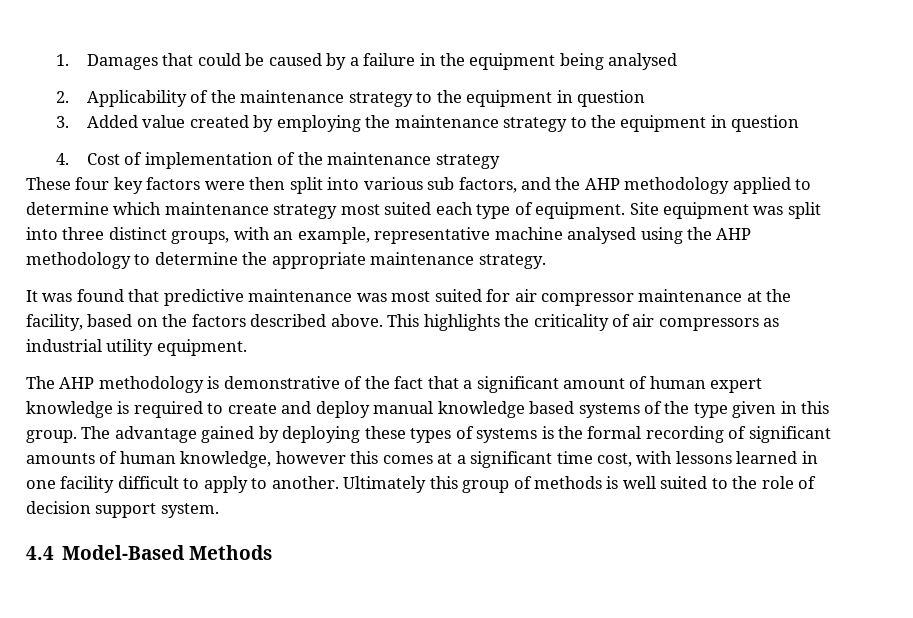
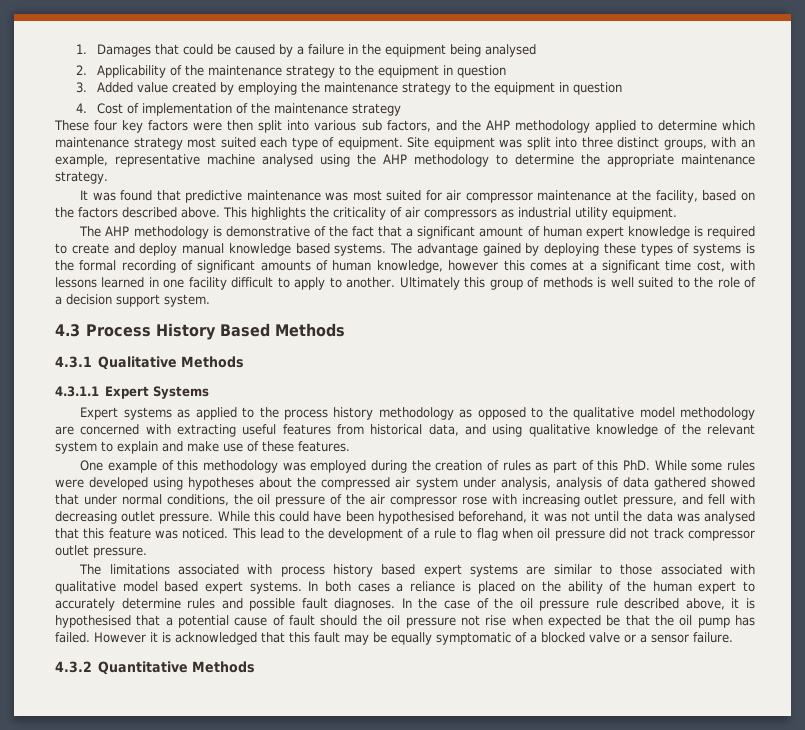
- The AHP methodology is demonstrative of the fact that a significant amount of human expert knowledge is required to create and deploy manual knowledge based systems of the type given in this group.
+ The AHP methodology is demonstrative of the fact that a significant amount of human expert knowledge is required to create and deploy manual knowledge based systems.
- Ultimately this group of methods is well suited to the role of decision support system.
+ Ultimately this group of methods is well suited to the role of a decision support system.
- 4.4 Model-Based Methods
+ 4.3 Process History Based Methods
+ 4.3.1 Qualitative Methods
+ 4.3.1.1 Expert Systems
+ Expert systems as applied to the process history methodology as opposed to the qualitative model methodology are concerned with extracting useful features from historical data, and using qualitative knowledge of the relevant system to explain and make use of these features.
+ One example of this methodology was employed during the creation of rules as part of this PhD. While some rules were developed using hypotheses about the compressed air system under analysis, analysis of data gathered showed that under normal conditions, the oil pressure of the air compressor rose with increasing outlet pressure, and fell with decreasing outlet pressure. While this could have been hypothesised beforehand, it was not until the data was analysed that this feature was noticed. This lead to the development of a rule to flag when oil pressure did not track compressor outlet pressure.
+ The limitations associated with process history based expert systems are similar to those associated with qualitative model based expert systems. In both cases a reliance is placed on the ability of the human expert to accurately determine rules and possible fault diagnoses. In the case of the oil pressure rule described above, it is hypothesised that a potential cause of fault should the oil pressure not rise when expected be that the oil pump has failed. However it is acknowledged that this fault may be equally symptomatic of a blocked valve or a sensor failure.
+ 4.3.2 Quantitative Methods

